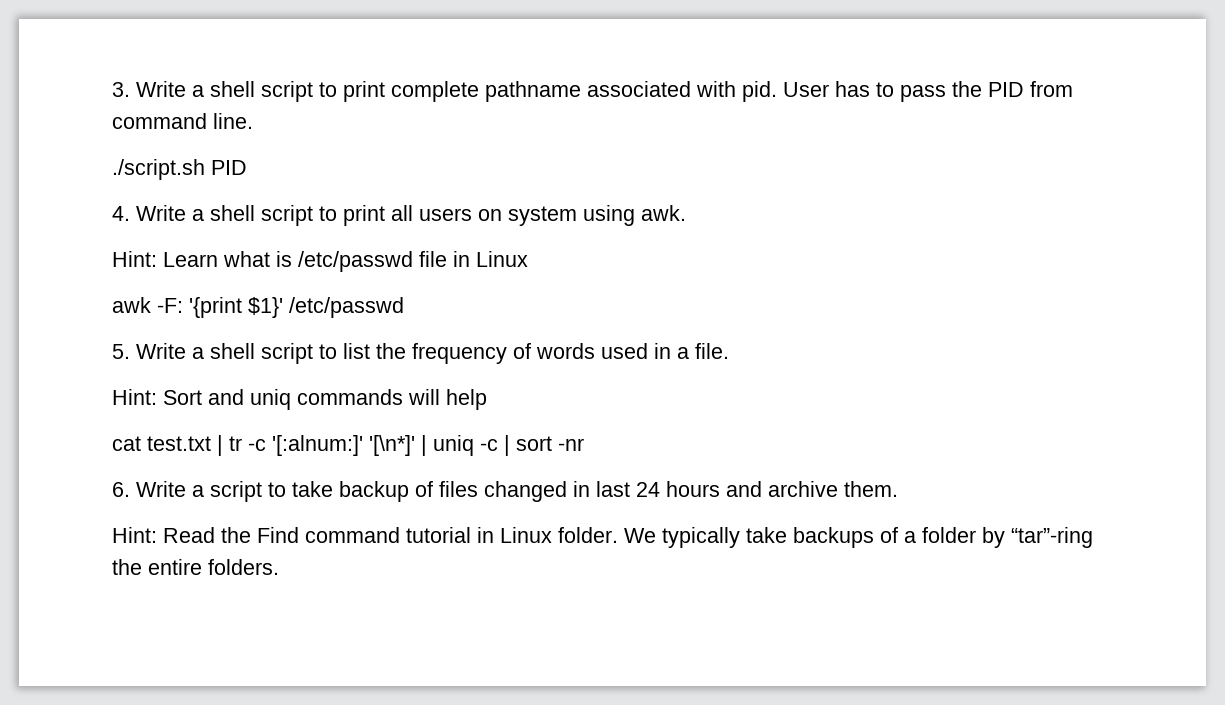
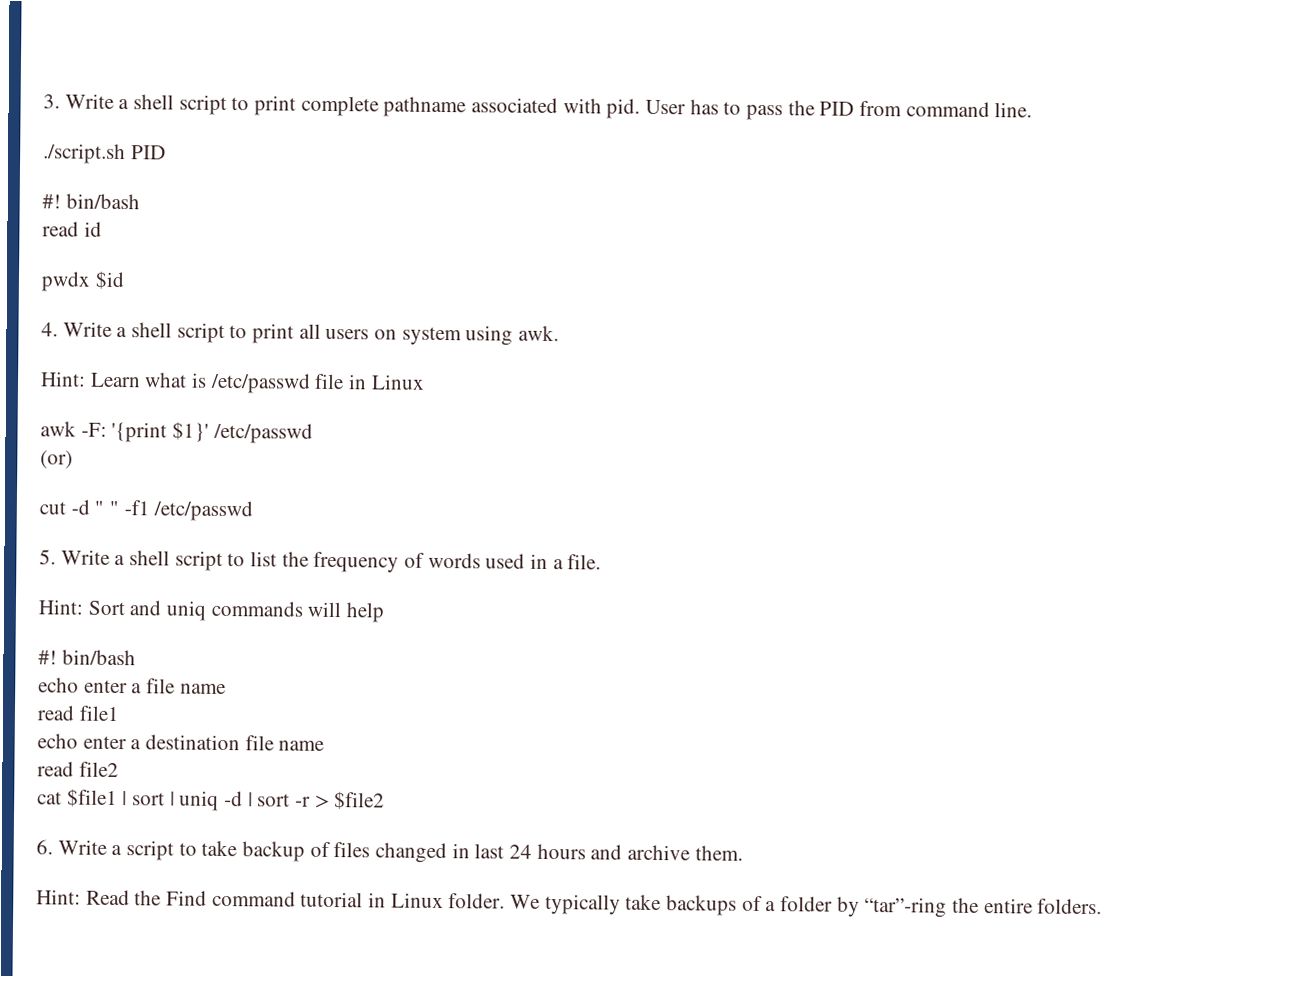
  ./script.sh PID
+ #! bin/bash
+ read id
+ pwdx $id
+ (or)
+ cut -d " " -f1 /etc/passwd
  Hint: Sort and uniq commands will help
- cat test.txt | tr -c '[:alnum:]' '[\n*]' | uniq -c | sort -nr
+ #! bin/bash
+ echo enter a file name
+ read file1
+ echo enter a destination file name
+ read file2
+ cat $file1 | sort | uniq -d | sort -r > $file2

